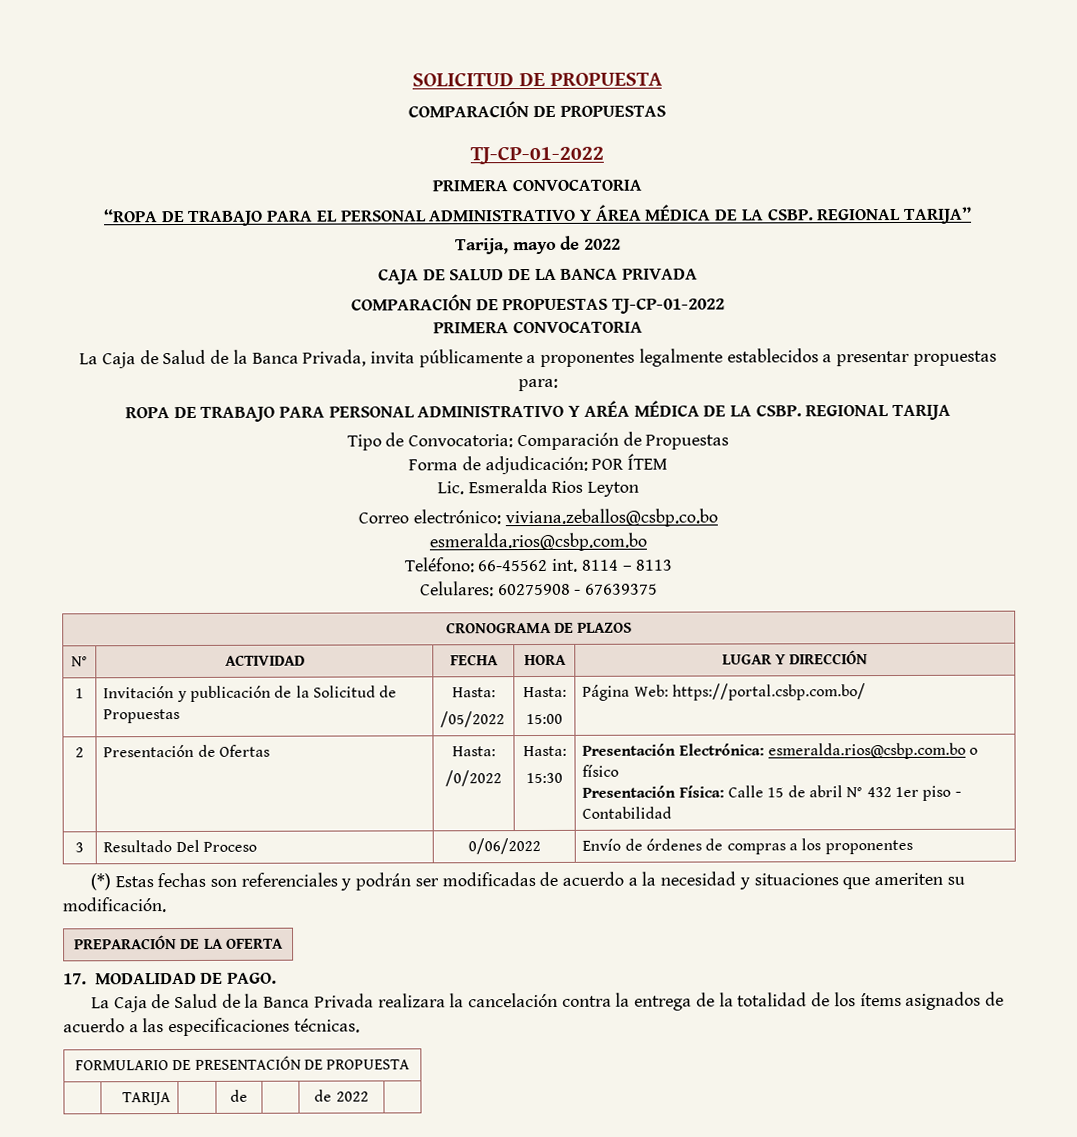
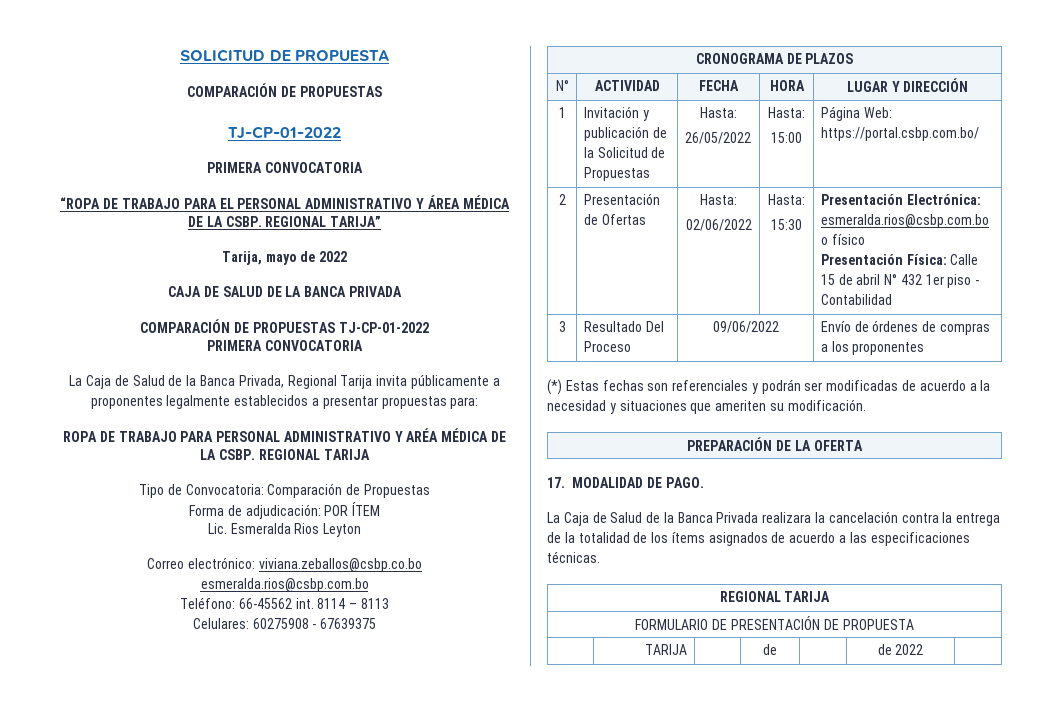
- La Caja de Salud de la Banca Privada, invita públicamente a proponentes legalmente establecidos a presentar propuestas para:
+ La Caja de Salud de la Banca Privada, Regional Tarija invita públicamente a proponentes legalmente establecidos a presentar propuestas para:
  1 | Invitación y publicación de la Solicitud de Propuestas | Hasta:
- /05/2022 | Hasta:
+ 26/05/2022 | Hasta:
  2 | Presentación de Ofertas | Hasta:
- /0/2022 | Hasta:
+ 02/06/2022 | Hasta:
- 3 | Resultado Del Proceso | 0/06/2022 | Envío de órdenes de compras a los proponentes
+ 3 | Resultado Del Proceso | 09/06/2022 | Envío de órdenes de compras a los proponentes
  La Caja de Salud de la Banca Privada realizara la cancelación contra la entrega de la totalidad de los ítems asignados de acuerdo a las especificaciones técnicas.
+ REGIONAL TARIJA

